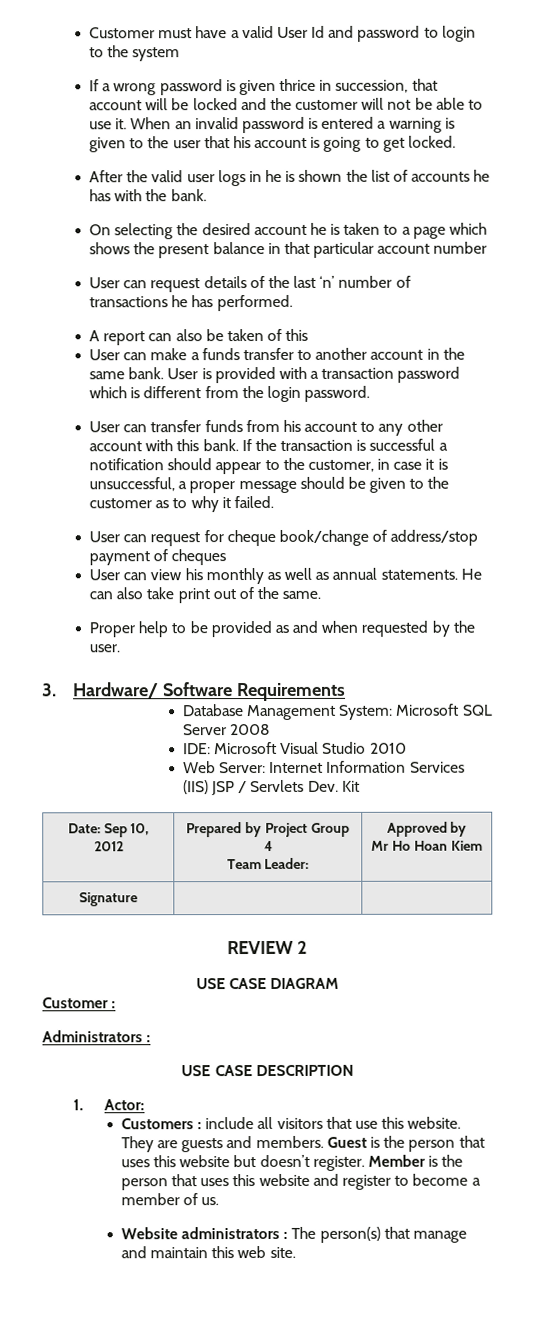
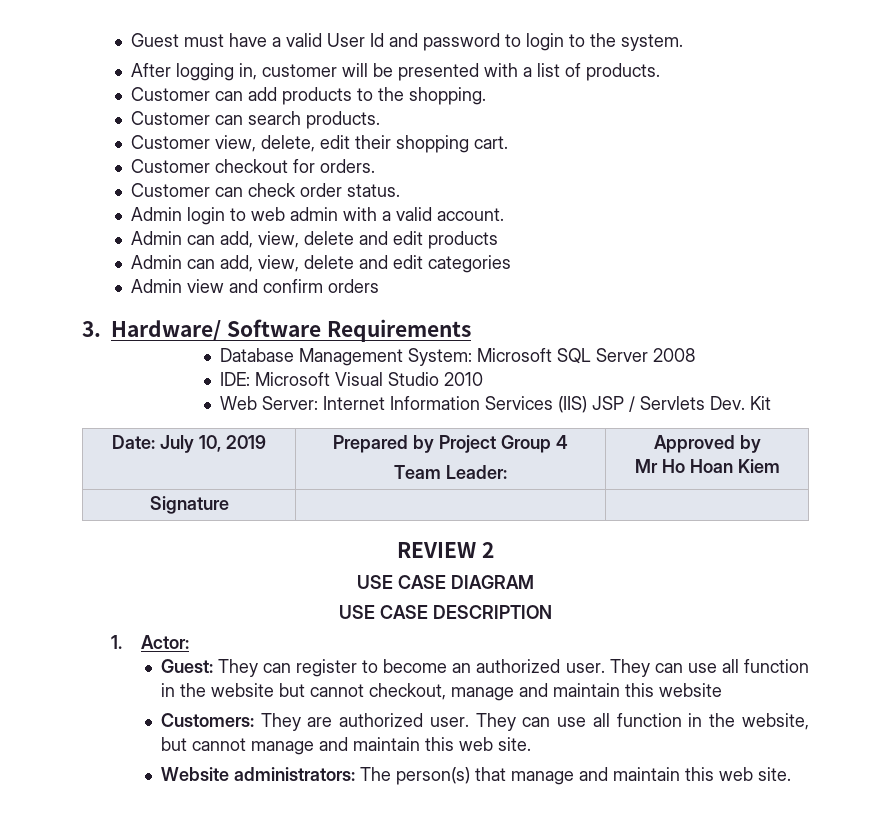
- Customer must have a valid User Id and password to login to the system
- If a wrong password is given thrice in succession, that account will be locked and the customer will not be able to use it. When an invalid password is entered a warning is given to the user that his account is going to get locked.
- After the valid user logs in he is shown the list of accounts he has with the bank.
- On selecting the desired account he is taken to a page which shows the present balance in that particular account number
- User can request details of the last ‘n’ number of transactions he has performed.
- A report can also be taken of this
- User can make a funds transfer to another account in the same bank. User is provided with a transaction password which is different from the login password.
- User can transfer funds from his account to any other account with this bank. If the transaction is successful a notification should appear to the customer, in case it is unsuccessful, a proper message should be given to the customer as to why it failed.
- User can request for cheque book/change of address/stop payment of cheques
- User can view his monthly as well as annual statements. He can also take print out of the same.
- Proper help to be provided as and when requested by the user.
+ Guest must have a valid User Id and password to login to the system.
+ After logging in, customer will be presented with a list of products.
+ Customer can add products to the shopping.
+ Customer can search products.
+ Customer view, delete, edit their shopping cart.
+ Customer checkout for orders.
+ Customer can check order status.
+ Admin login to web admin with a valid account.
+ Admin can add, view, delete and edit products
+ Admin can add, view, delete and edit categories
+ Admin view and confirm orders
- Date: Sep 10, 2012 | Prepared by Project Group 4
+ Date: July 10, 2019 | Prepared by Project Group 4
- Customer :
- Administrators :
- Customers : include all visitors that use this website. They are guests and members. Guest is the person that uses this website but doesn’t register. Member is the person that uses this website and register to become a member of us.
+ Guest: They can register to become an authorized user. They can use all function in the website but cannot checkout, manage and maintain this website
+ Customers: They are authorized user. They can use all function in the website, but cannot manage and maintain this web site.
- Website administrators : The person(s) that manage and maintain this web site.
+ Website administrators: The person(s) that manage and maintain this web site.

